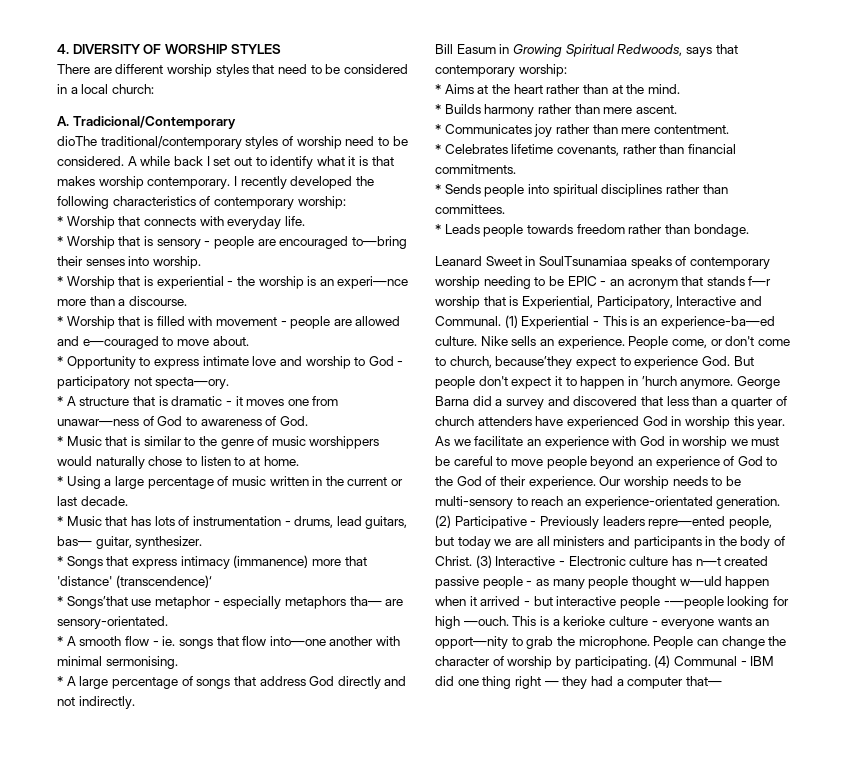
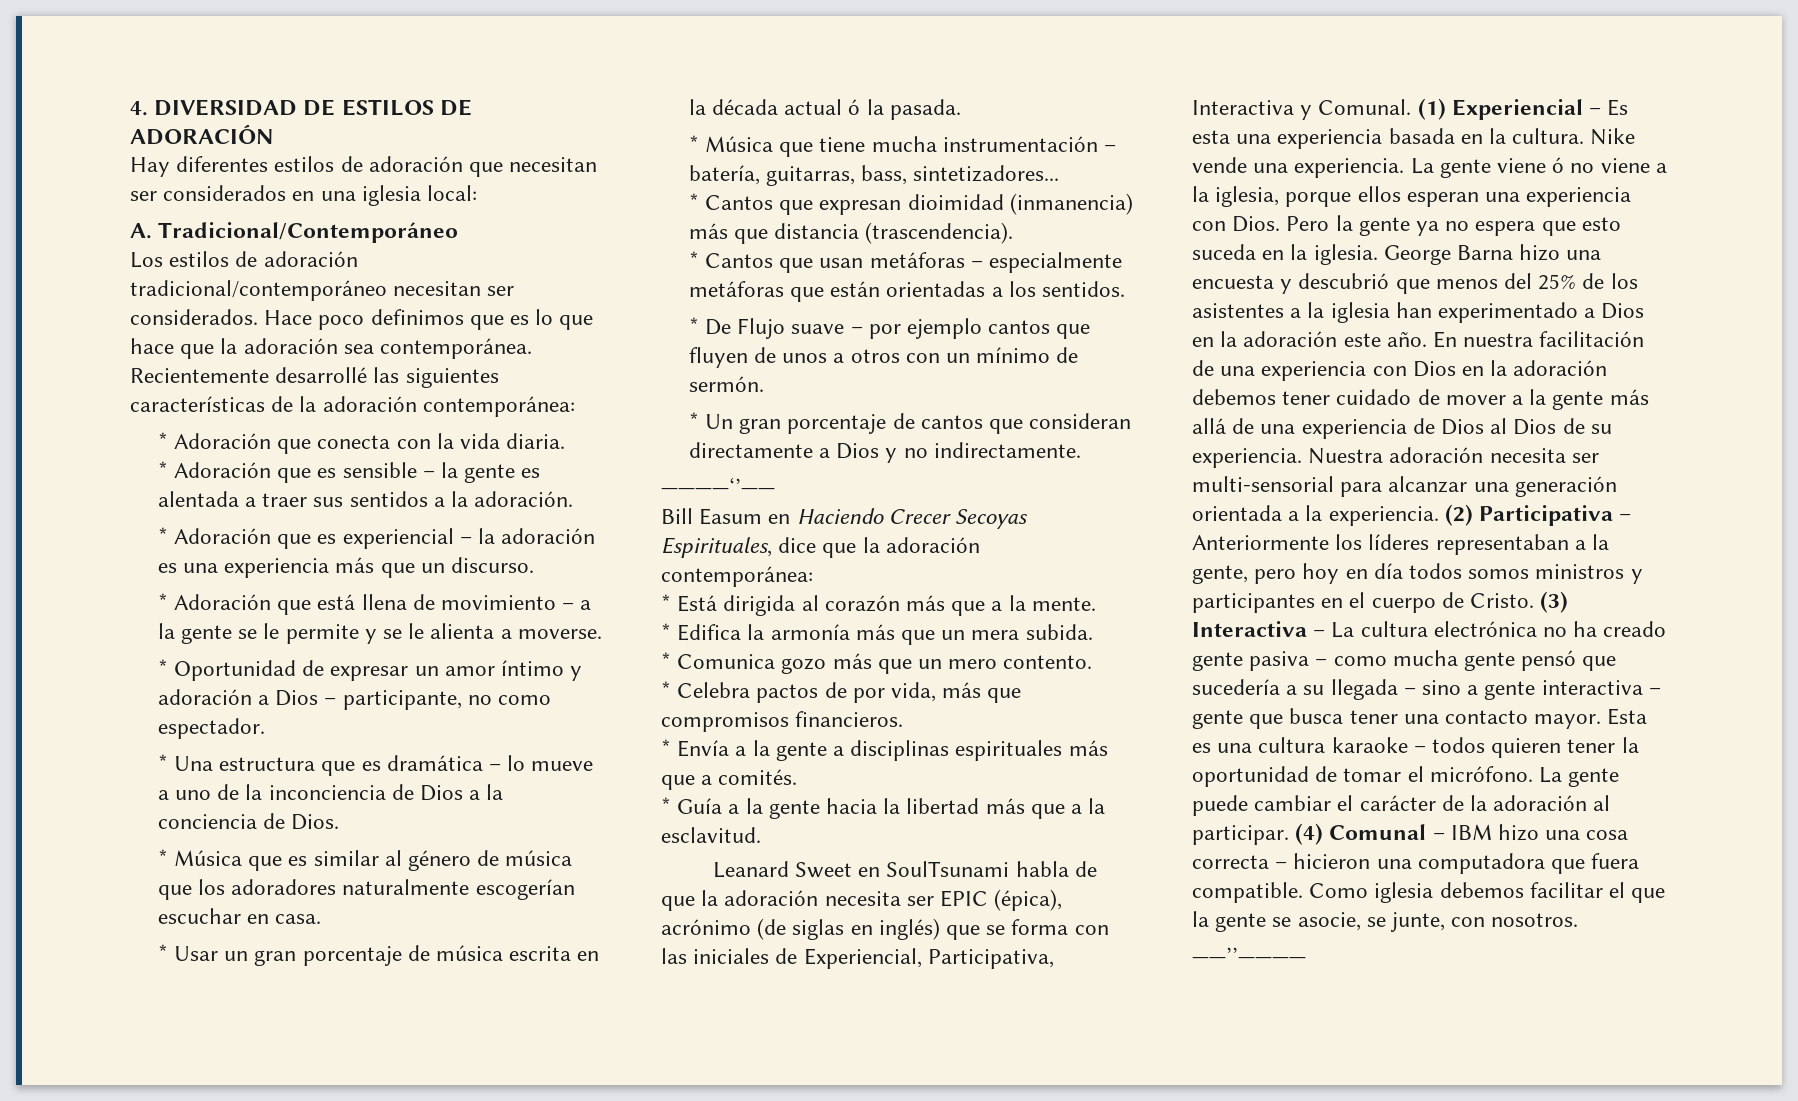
- 4. DIVERSITY OF WORSHIP STYLES
- There are different worship styles that need to be considered in a local church:
- A. Tradicional/Contemporary
- dioThe traditional/contemporary styles of worship need to be considered. A while back I set out to identify what it is that makes worship contemporary. I recently developed the following characteristics of contemporary worship:
- * Worship that connects with everyday life.
- * Worship that is sensory - people are encouraged to—bring their senses into worship.
- * Worship that is experiential - the worship is an experi—nce more than a discourse.
- * Worship that is filled with movement - people are allowed and e—couraged to move about.
- * Opportunity to express intimate love and worship to God - participatory not specta—ory.
- * A structure that is dramatic - it moves one from unawar—ness of God to awareness of God.
- * Music that is similar to the genre of music worshippers would naturally chose to listen to at home.
- * Using a large percentage of music written in the current or last decade.
- * Music that has lots of instrumentation - drums, lead guitars, bas— guitar, synthesizer.
- * Songs that express intimacy (immanence) more that 'distance' (transcendence)‘
- * Songs’that use metaphor - especially metaphors tha— are sensory-orientated.
- * A smooth flow - ie. songs that flow into—one another with minimal sermonising.
- * A large percentage of songs that address God directly and not indirectly.
- Bill Easum in Growing Spiritual Redwoods, says that contemporary worship:
- * Aims at the heart rather than at the mind.
- * Builds harmony rather than mere ascent.
- * Communicates joy rather than mere contentment.
- * Celebrates lifetime covenants, rather than financial commitments.
- * Sends people into spiritual disciplines rather than committees.
- * Leads people towards freedom rather than bondage.
- Leanard Sweet in SoulTsunamiaa speaks of contemporary worship needing to be EPIC - an acronym that stands f—r worship that is Experiential, Participatory, Interactive and Communal. (1) Experiential - This is an experience-ba—ed culture. Nike sells an experience. People come, or don't come to church, because’they expect to experience God. But people don't expect it to happen in ’hurch anymore. George Barna did a survey and discovered that less than a quarter of church attenders have experienced God in worship this year. As we facilitate an experience with God in worship we must be careful to move people beyond an experience of God to the God of their experience. Our worship needs to be multi-sensory to reach an experience-orientated generation. (2) Participative - Previously leaders repre—ented people, but today we are all ministers and participants in the body of Christ. (3) Interactive - Electronic culture has n—t created passive people - as many people thought w—uld happen when it arrived - but interactive people -—people looking for high —ouch. This is a kerioke culture - everyone wants an opport—nity to grab the microphone. People can change the character of worship by participating. (4) Communal - IBM did one thing right — they had a computer that—
+ 4. DIVERSIDAD DE ESTILOS DE ADORACIÓN
+ Hay diferentes estilos de adoración que necesitan ser considerados en una iglesia local:
+ A. Tradicional/Contemporáneo
+ Los estilos de adoración tradicional/contemporáneo necesitan ser considerados. Hace poco definimos que es lo que hace que la adoración sea contemporánea. Recientemente desarrollé las siguientes características de la adoración contemporánea:
+ * Adoración que conecta con la vida diaria.
+ * Adoración que es sensible – la gente es alentada a traer sus sentidos a la adoración.
+ * Adoración que es experiencial – la adoración es una experiencia más que un discurso.
+ * Adoración que está llena de movimiento – a la gente se le permite y se le alienta a moverse.
+ * Oportunidad de expresar un amor íntimo y adoración a Dios – participante, no como espectador.
+ * Una estructura que es dramática – lo mueve a uno de la inconciencia de Dios a la conciencia de Dios.
+ * Música que es similar al género de música que los adoradores naturalmente escogerían escuchar en casa.
+ * Usar un gran porcentaje de música escrita en la década actual ó la pasada.
+ * Música que tiene mucha instrumentación – batería, guitarras, bass, sintetizadores...
+ * Cantos que expresan dioimidad (inmanencia) más que distancia (trascendencia).
+ * Cantos que usan metáforas – especialmente metáforas que están orientadas a los sentidos.
+ * De Flujo suave – por ejemplo cantos que fluyen de unos a otros con un mínimo de sermón.
+ * Un gran porcentaje de cantos que consideran directamente a Dios y no indirectamente.
+ ————‘’——
+ Bill Easum en Haciendo Crecer Secoyas Espirituales, dice que la adoración contemporánea:
+ * Está dirigida al corazón más que a la mente.
+ * Edifica la armonía más que un mera subida.
+ * Comunica gozo más que un mero contento.
+ * Celebra pactos de por vida, más que compromisos financieros.
+ * Envía a la gente a disciplinas espirituales más que a comités.
+ * Guía a la gente hacia la libertad más que a la esclavitud.
+ Leanard Sweet en SoulTsunami habla de que la adoración necesita ser EPIC (épica), acrónimo (de siglas en inglés) que se forma con las iniciales de Experiencial, Participativa, Interactiva y Comunal. (1) Experiencial – Es esta una experiencia basada en la cultura. Nike vende una experiencia. La gente viene ó no viene a la iglesia, porque ellos esperan una experiencia con Dios. Pero la gente ya no espera que esto suceda en la iglesia. George Barna hizo una encuesta y descubrió que menos del 25% de los asistentes a la iglesia han experimentado a Dios en la adoración este año. En nuestra facilitación de una experiencia con Dios en la adoración debemos tener cuidado de mover a la gente más allá de una experiencia de Dios al Dios de su experiencia. Nuestra adoración necesita ser multi-sensorial para alcanzar una generación orientada a la experiencia. (2) Participativa – Anteriormente los líderes representaban a la gente, pero hoy en día todos somos ministros y participantes en el cuerpo de Cristo. (3) Interactiva – La cultura electrónica no ha creado gente pasiva – como mucha gente pensó que sucedería a su llegada – sino a gente interactiva – gente que busca tener una contacto mayor. Esta es una cultura karaoke – todos quieren tener la oportunidad de tomar el micrófono. La gente puede cambiar el carácter de la adoración al participar. (4) Comunal – IBM hizo una cosa correcta – hicieron una computadora que fuera compatible. Como iglesia debemos facilitar el que la gente se asocie, se junte, con nosotros.
+ ——’’————

